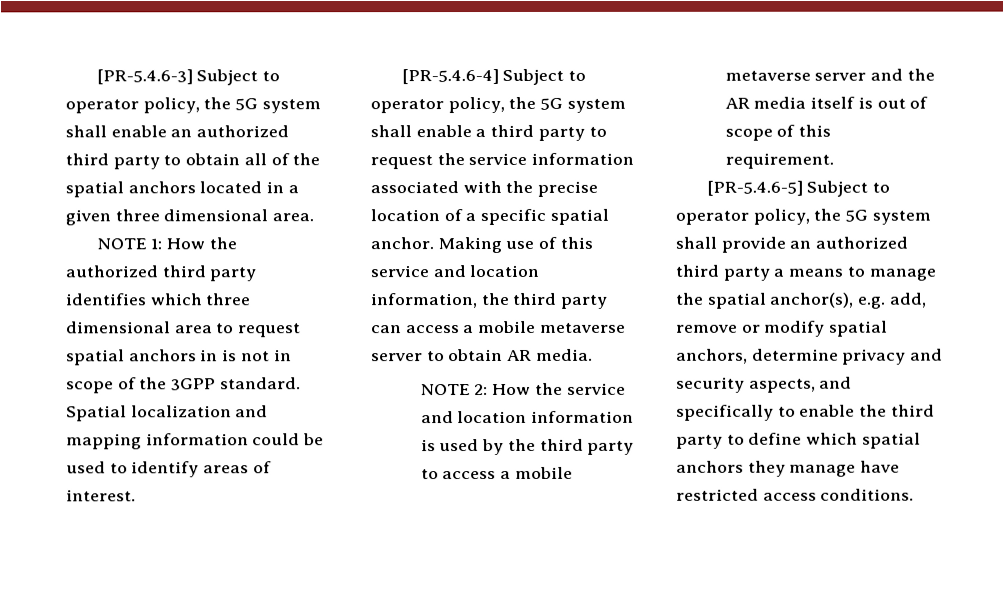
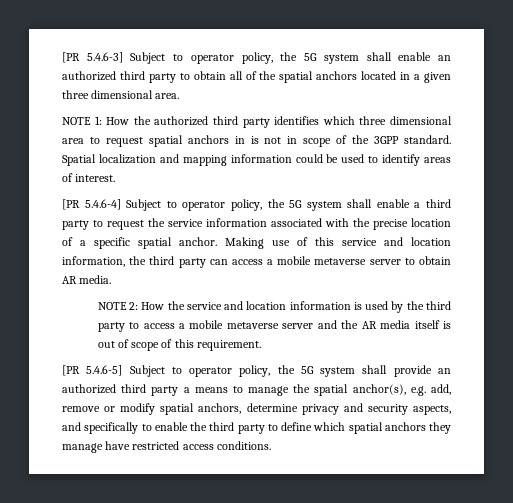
- [PR-5.4.6-3] Subject to operator policy, the 5G system shall enable an authorized third party to obtain all of the spatial anchors located in a given three dimensional area.
+ [PR 5.4.6-3] Subject to operator policy, the 5G system shall enable an authorized third party to obtain all of the spatial anchors located in a given three dimensional area.
- [PR-5.4.6-4] Subject to operator policy, the 5G system shall enable a third party to request the service information associated with the precise location of a specific spatial anchor.
+ [PR 5.4.6-4] Subject to operator policy, the 5G system shall enable a third party to request the service information associated with the precise location of a specific spatial anchor.
- [PR-5.4.6-5] Subject to operator policy, the 5G system shall provide an authorized third party a means to manage the spatial anchor(s), e.g. add, remove or modify spatial anchors, determine privacy and security aspects, and specifically to enable the third party to define which spatial anchors they manage have restricted access conditions.
+ [PR 5.4.6-5] Subject to operator policy, the 5G system shall provide an authorized third party a means to manage the spatial anchor(s), e.g. add, remove or modify spatial anchors, determine privacy and security aspects, and specifically to enable the third party to define which spatial anchors they manage have restricted access conditions.

